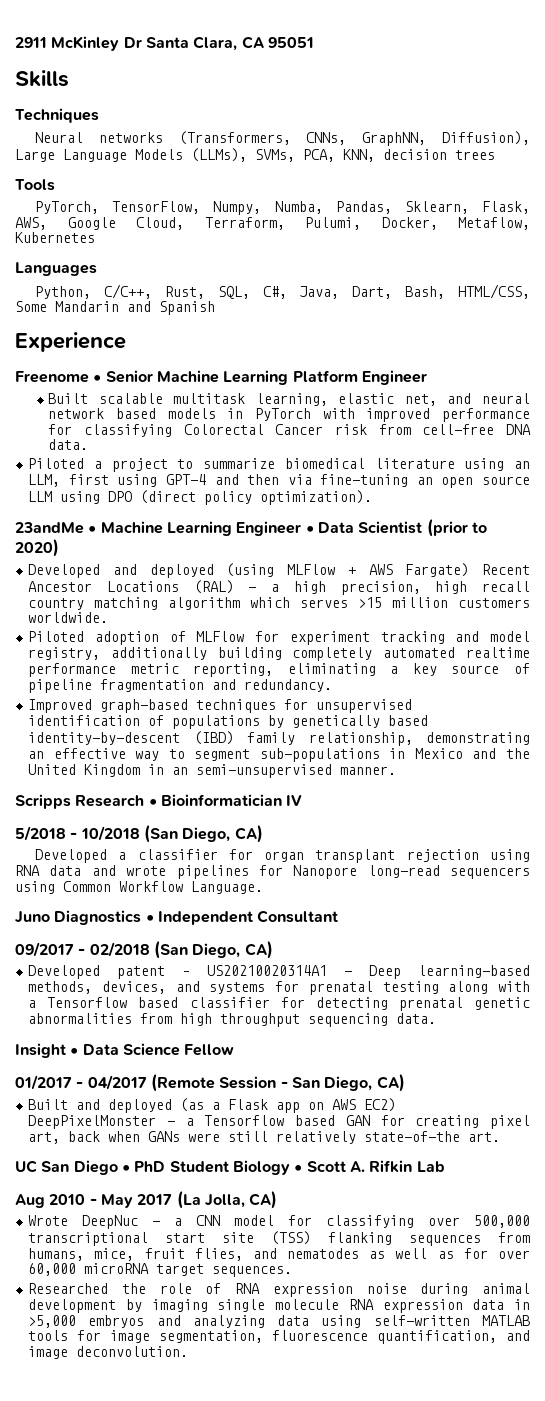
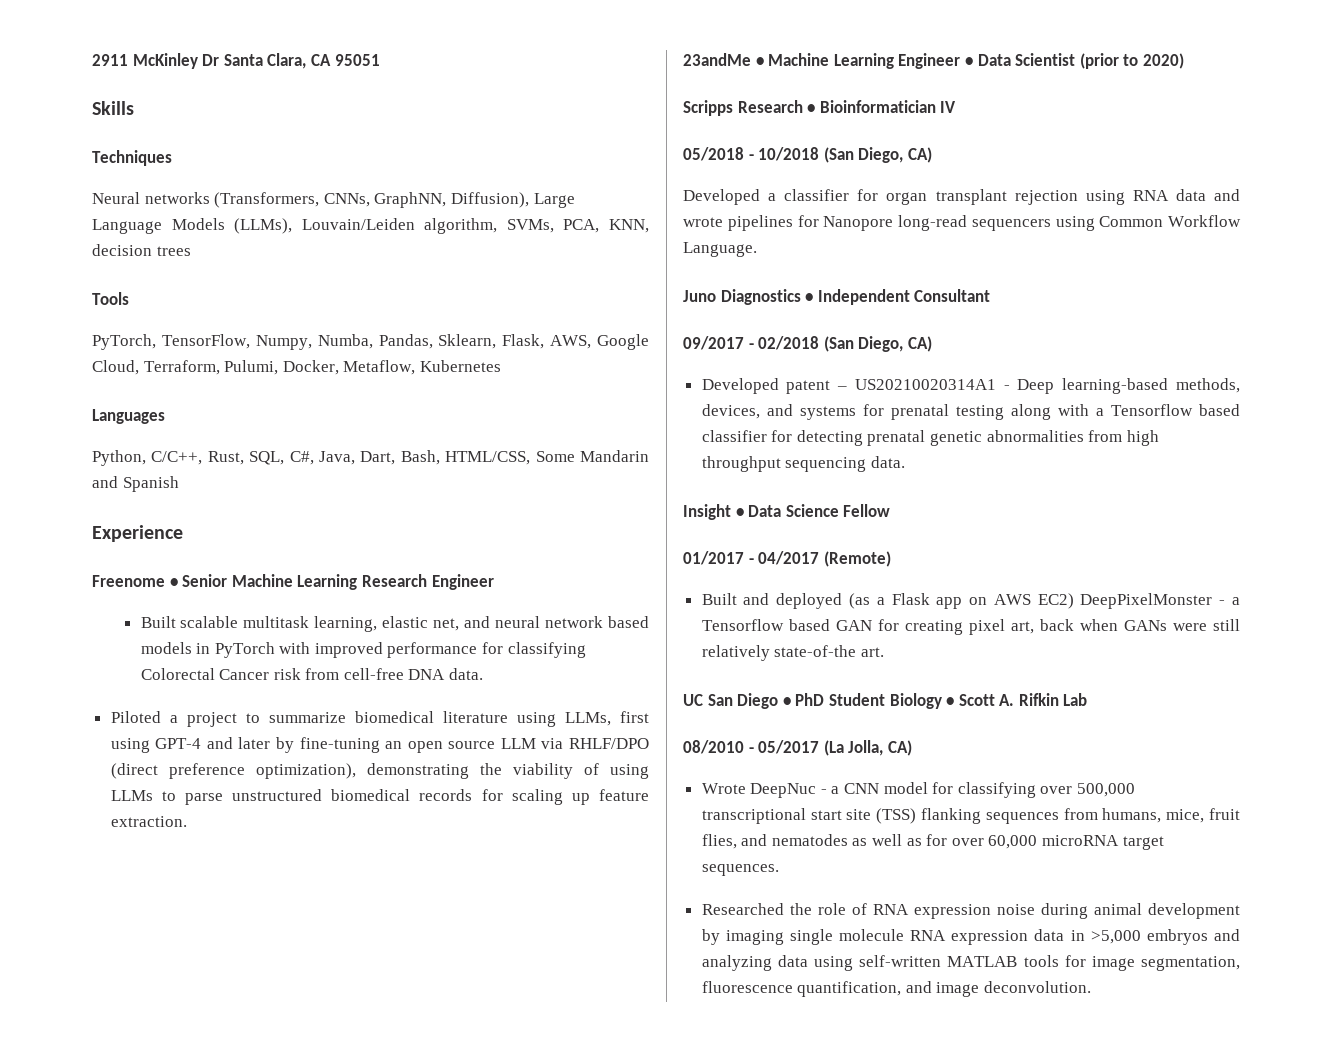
- Neural networks (Transformers, CNNs, GraphNN, Diffusion), Large Language Models (LLMs), SVMs, PCA, KNN, decision trees
+ Neural networks (Transformers, CNNs, GraphNN, Diffusion), Large Language Models (LLMs), Louvain/Leiden algorithm, SVMs, PCA, KNN, decision trees
- Freenome • Senior Machine Learning Platform Engineer
+ Freenome • Senior Machine Learning Research Engineer
- Piloted a project to summarize biomedical literature using an LLM, first using GPT-4 and then via fine-tuning an open source LLM using DPO (direct policy optimization).
+ Piloted a project to summarize biomedical literature using LLMs, first using GPT-4 and later by fine-tuning an open source LLM via RHLF/DPO (direct preference optimization), demonstrating the viability of using LLMs to parse unstructured biomedical records for scaling up feature extraction.
- Developed and deployed (using MLFlow + AWS Fargate) Recent Ancestor Locations (RAL) - a high precision, high recall country matching algorithm which serves >15 million customers worldwide.
- Piloted adoption of MLFlow for experiment tracking and model registry, additionally building completely automated realtime performance metric reporting, eliminating a key source of pipeline fragmentation and redundancy.
- Improved graph-based techniques for unsupervised identification of populations by genetically based identity-by-descent (IBD) family relationship, demonstrating an effective way to segment sub-populations in Mexico and the United Kingdom in an semi-unsupervised manner.
- 5/2018 - 10/2018 (San Diego, CA)
+ 05/2018 - 10/2018 (San Diego, CA)
- 01/2017 - 04/2017 (Remote Session - San Diego, CA)
+ 01/2017 - 04/2017 (Remote)
- Aug 2010 - May 2017 (La Jolla, CA)
+ 08/2010 - 05/2017 (La Jolla, CA)

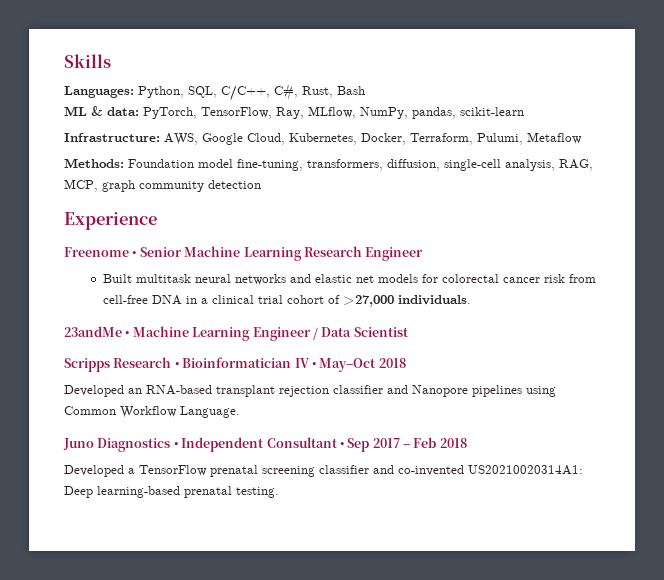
- 2911 McKinley Dr Santa Clara, CA 95051
  Skills
- Techniques
- Neural networks (Transformers, CNNs, GraphNN, Diffusion), Large Language Models (LLMs), Louvain/Leiden algorithm, SVMs, PCA, KNN, decision trees
- Tools
- PyTorch, TensorFlow, Numpy, Numba, Pandas, Sklearn, Flask, AWS, Google Cloud, Terraform, Pulumi, Docker, Metaflow, Kubernetes
- Languages
- Python, C/C++, Rust, SQL, C#, Java, Dart, Bash, HTML/CSS, Some Mandarin and Spanish
+ Languages: Python, SQL, C/C++, C#, Rust, Bash
+ ML & data: PyTorch, TensorFlow, Ray, MLflow, NumPy, pandas, scikit-learn
+ Infrastructure: AWS, Google Cloud, Kubernetes, Docker, Terraform, Pulumi, Metaflow
+ Methods: Foundation model fine-tuning, transformers, diffusion, single-cell analysis, RAG, MCP, graph community detection
- Built scalable multitask learning, elastic net, and neural network based models in PyTorch with improved performance for classifying Colorectal Cancer risk from cell-free DNA data.
- Piloted a project to summarize biomedical literature using LLMs, first using GPT-4 and later by fine-tuning an open source LLM via RHLF/DPO (direct preference optimization), demonstrating the viability of using LLMs to parse unstructured biomedical records for scaling up feature extraction.
+ Built multitask neural networks and elastic net models for colorectal cancer risk from cell-free DNA in a clinical trial cohort of >27,000 individuals.
- 23andMe • Machine Learning Engineer • Data Scientist (prior to 2020)
+ 23andMe • Machine Learning Engineer / Data Scientist
- Scripps Research • Bioinformatician IV
- 05/2018 - 10/2018 (San Diego, CA)
- Developed a classifier for organ transplant rejection using RNA data and wrote pipelines for Nanopore long-read sequencers using Common Workflow Language.
+ Scripps Research • Bioinformatician IV • May–Oct 2018
+ Developed an RNA-based transplant rejection classifier and Nanopore pipelines using Common Workflow Language.
- Juno Diagnostics • Independent Consultant
- 09/2017 - 02/2018 (San Diego, CA)
- Developed patent – US20210020314A1 - Deep learning-based methods, devices, and systems for prenatal testing along with a Tensorflow based classifier for detecting prenatal genetic abnormalities from high throughput sequencing data.
- Insight • Data Science Fellow
- 01/2017 - 04/2017 (Remote)
- Built and deployed (as a Flask app on AWS EC2) DeepPixelMonster - a Tensorflow based GAN for creating pixel art, back when GANs were still relatively state-of-the art.
- UC San Diego • PhD Student Biology • Scott A. Rifkin Lab
- 08/2010 - 05/2017 (La Jolla, CA)
- Wrote DeepNuc - a CNN model for classifying over 500,000 transcriptional start site (TSS) flanking sequences from humans, mice, fruit flies, and nematodes as well as for over 60,000 microRNA target sequences.
- Researched the role of RNA expression noise during animal development by imaging single molecule RNA expression data in >5,000 embryos and analyzing data using self-written MATLAB tools for image segmentation, fluorescence quantification, and image deconvolution.
+ Juno Diagnostics • Independent Consultant • Sep 2017 – Feb 2018
+ Developed a TensorFlow prenatal screening classifier and co-invented US20210020314A1: Deep learning-based prenatal testing.

